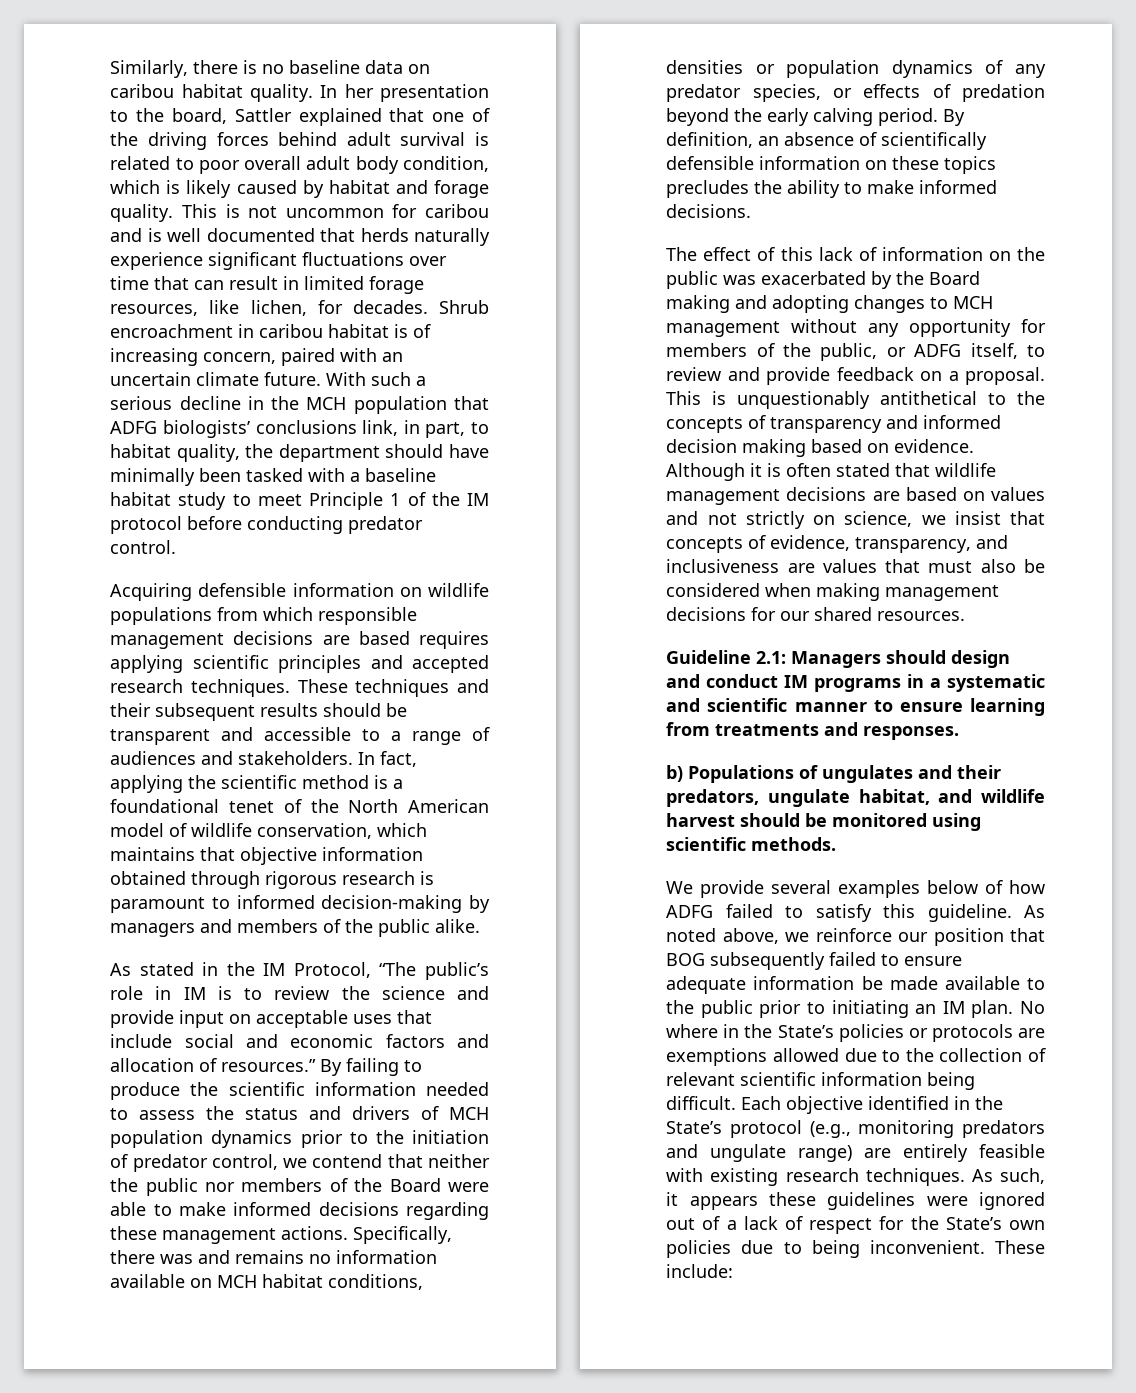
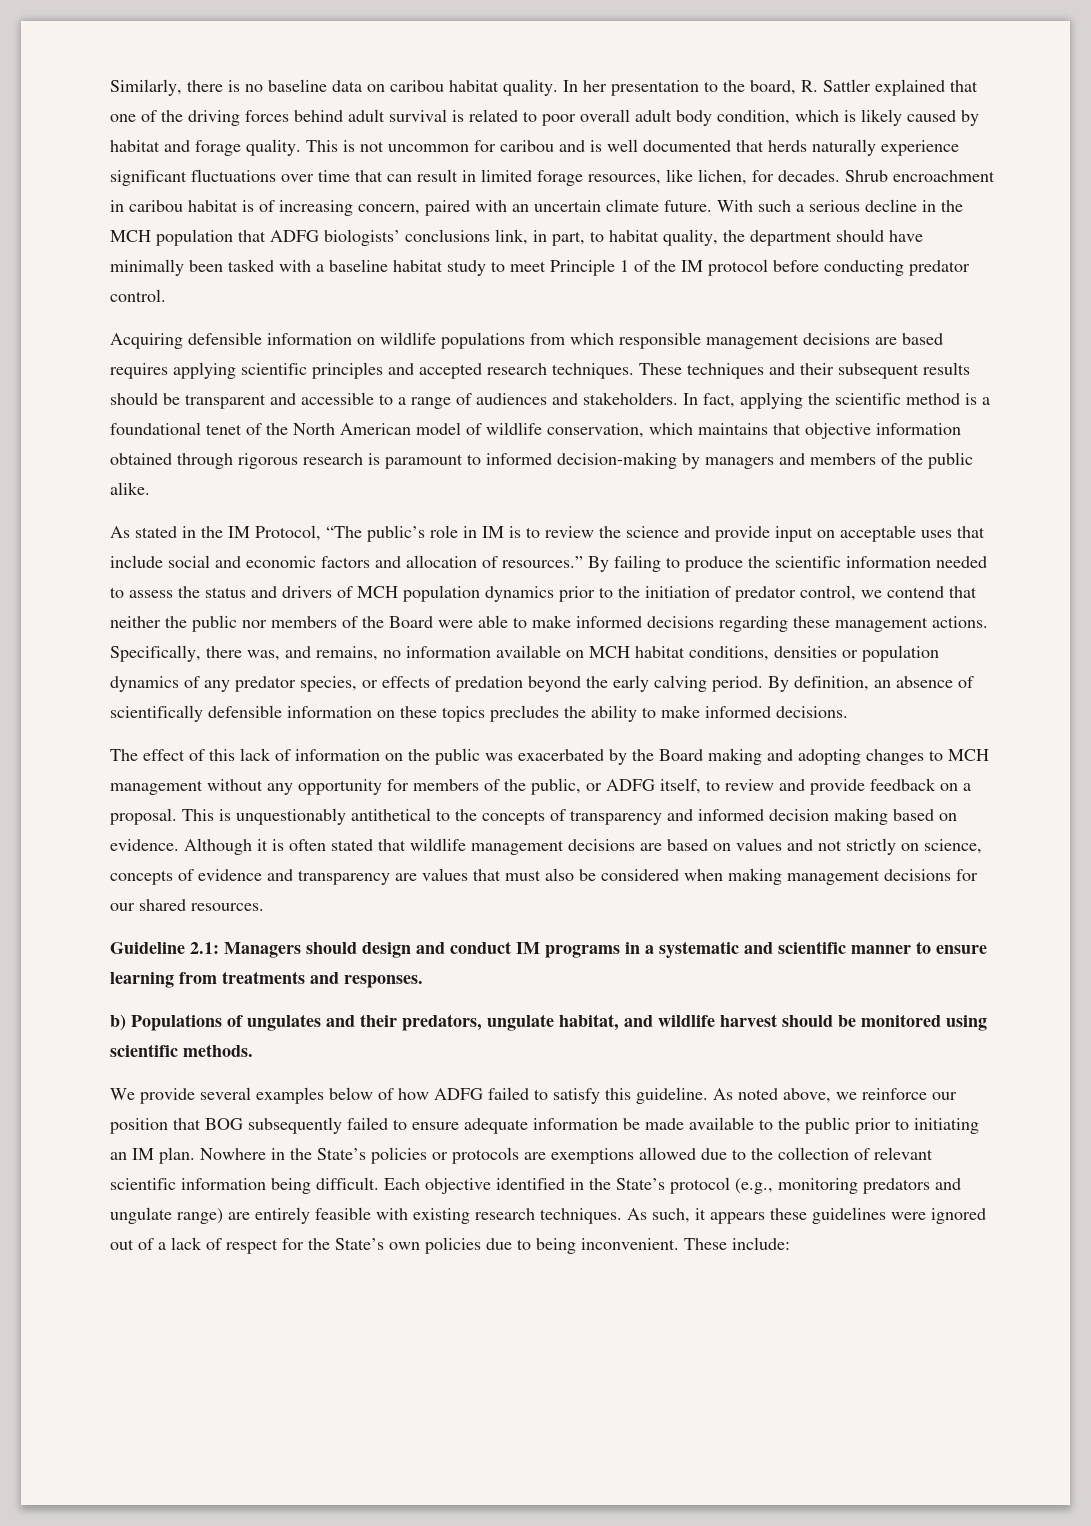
- In her presentation to the board, Sattler explained that one of the driving forces behind adult survival is related to poor overall adult body condition, which is likely caused by habitat and forage quality.
+ In her presentation to the board, R. Sattler explained that one of the driving forces behind adult survival is related to poor overall adult body condition, which is likely caused by habitat and forage quality.
- Specifically, there was and remains no information available on MCH habitat conditions, densities or population dynamics of any predator species, or effects of predation beyond the early calving period.
+ Specifically, there was, and remains, no information available on MCH habitat conditions, densities or population dynamics of any predator species, or effects of predation beyond the early calving period.
- Although it is often stated that wildlife management decisions are based on values and not strictly on science, we insist that concepts of evidence, transparency, and inclusiveness are values that must also be considered when making management decisions for our shared resources.
+ Although it is often stated that wildlife management decisions are based on values and not strictly on science, concepts of evidence and transparency are values that must also be considered when making management decisions for our shared resources.
- No where in the State’s policies or protocols are exemptions allowed due to the collection of relevant scientific information being difficult.
+ Nowhere in the State’s policies or protocols are exemptions allowed due to the collection of relevant scientific information being difficult.

